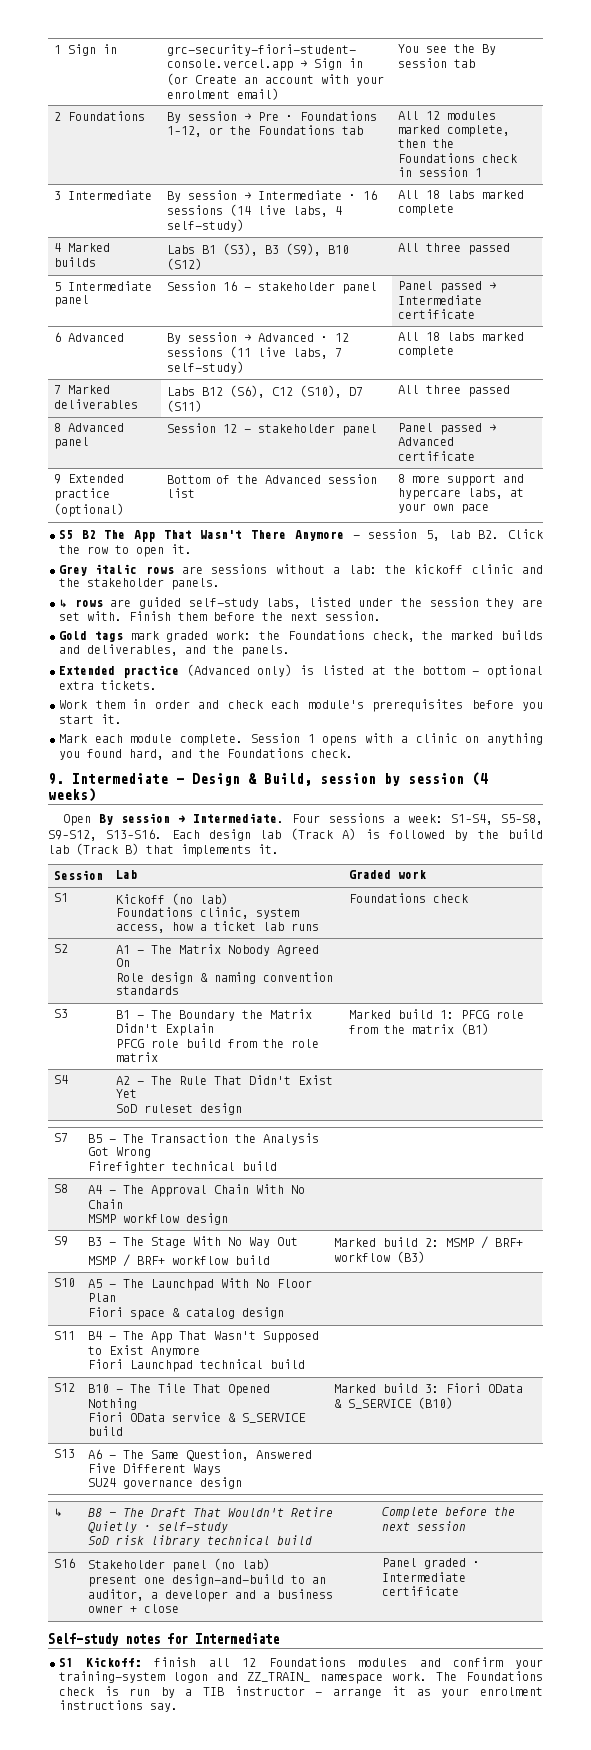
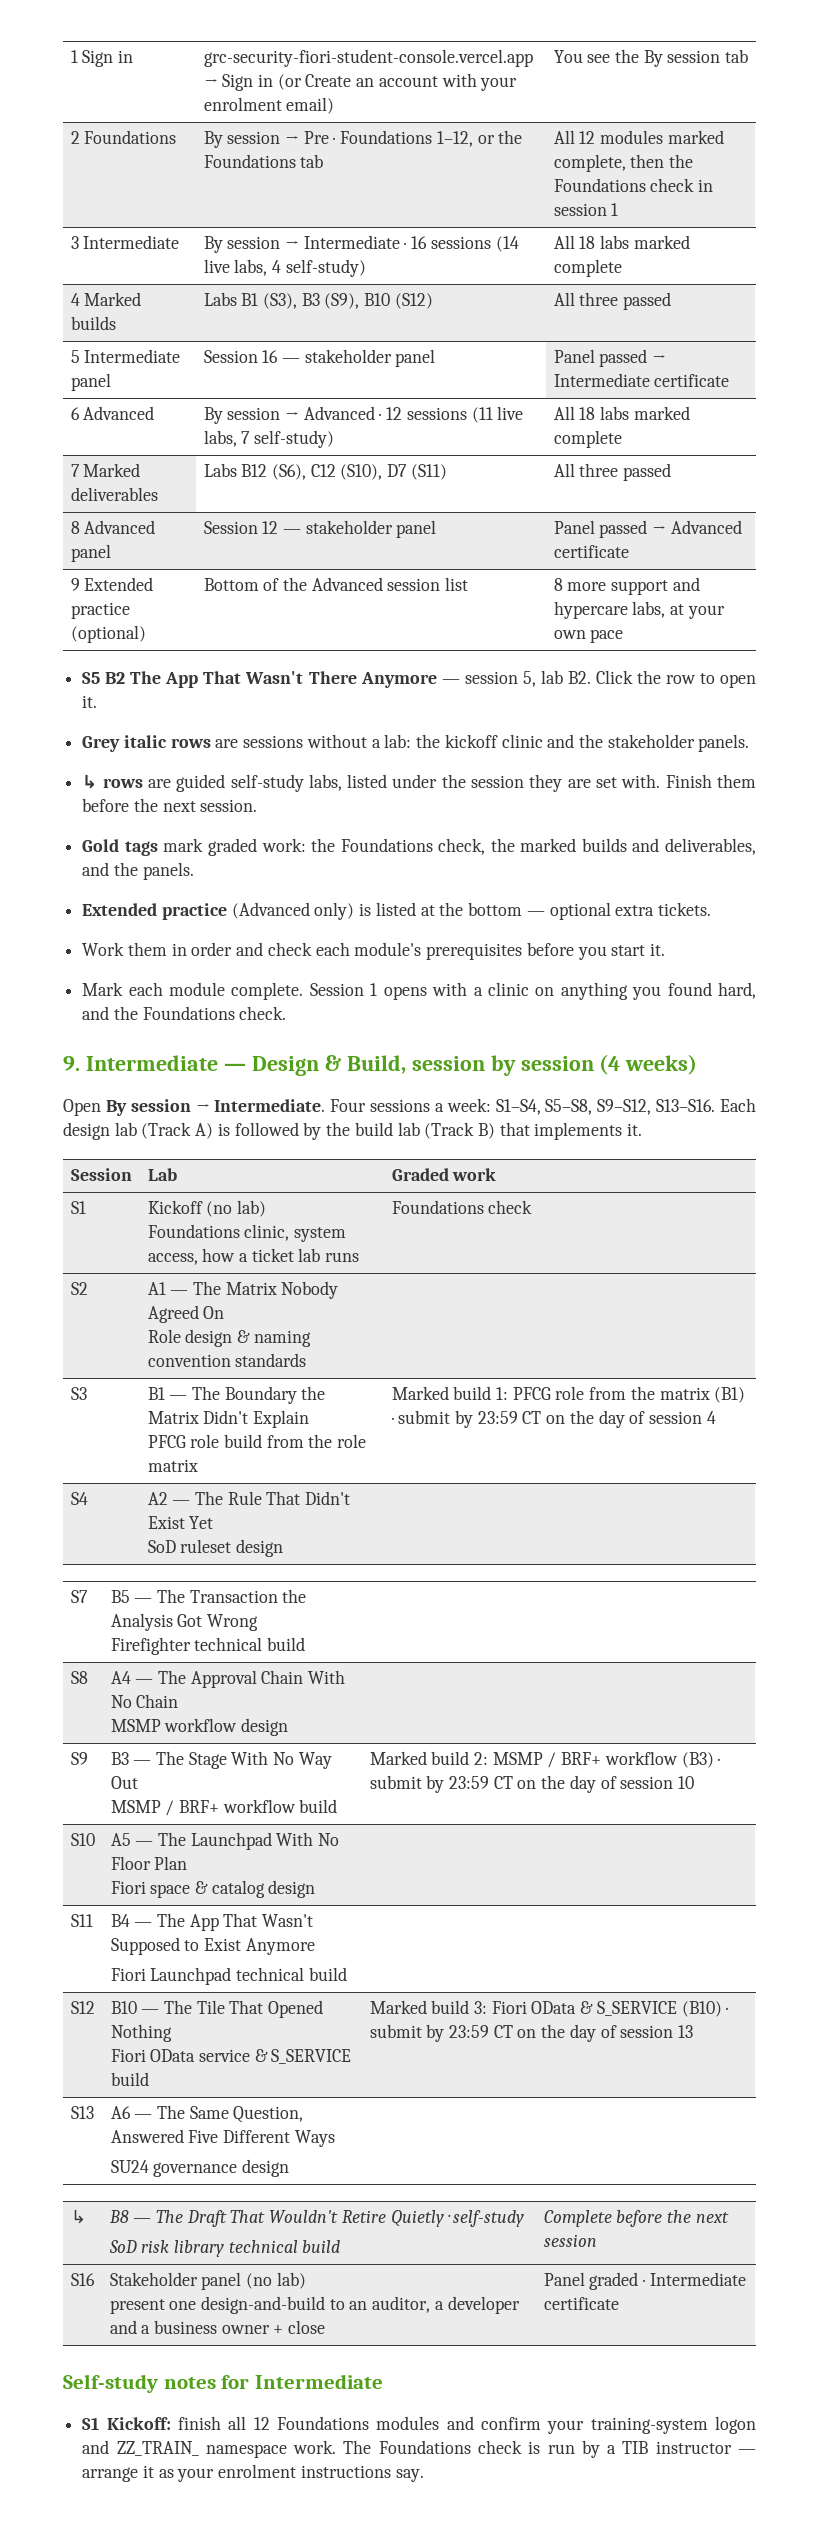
  S3 | B1 — The Boundary the Matrix Didn't Explain
- PFCG role build from the role matrix | Marked build 1: PFCG role from the matrix (B1)
+ PFCG role build from the role matrix | Marked build 1: PFCG role from the matrix (B1) · submit by 23:59 CT on the day of session 4
  S9 | B3 — The Stage With No Way Out
- MSMP / BRF+ workflow build | Marked build 2: MSMP / BRF+ workflow (B3)
+ MSMP / BRF+ workflow build | Marked build 2: MSMP / BRF+ workflow (B3) · submit by 23:59 CT on the day of session 10
  S12 | B10 — The Tile That Opened Nothing
- Fiori OData service & S_SERVICE build | Marked build 3: Fiori OData & S_SERVICE (B10)
+ Fiori OData service & S_SERVICE build | Marked build 3: Fiori OData & S_SERVICE (B10) · submit by 23:59 CT on the day of session 13

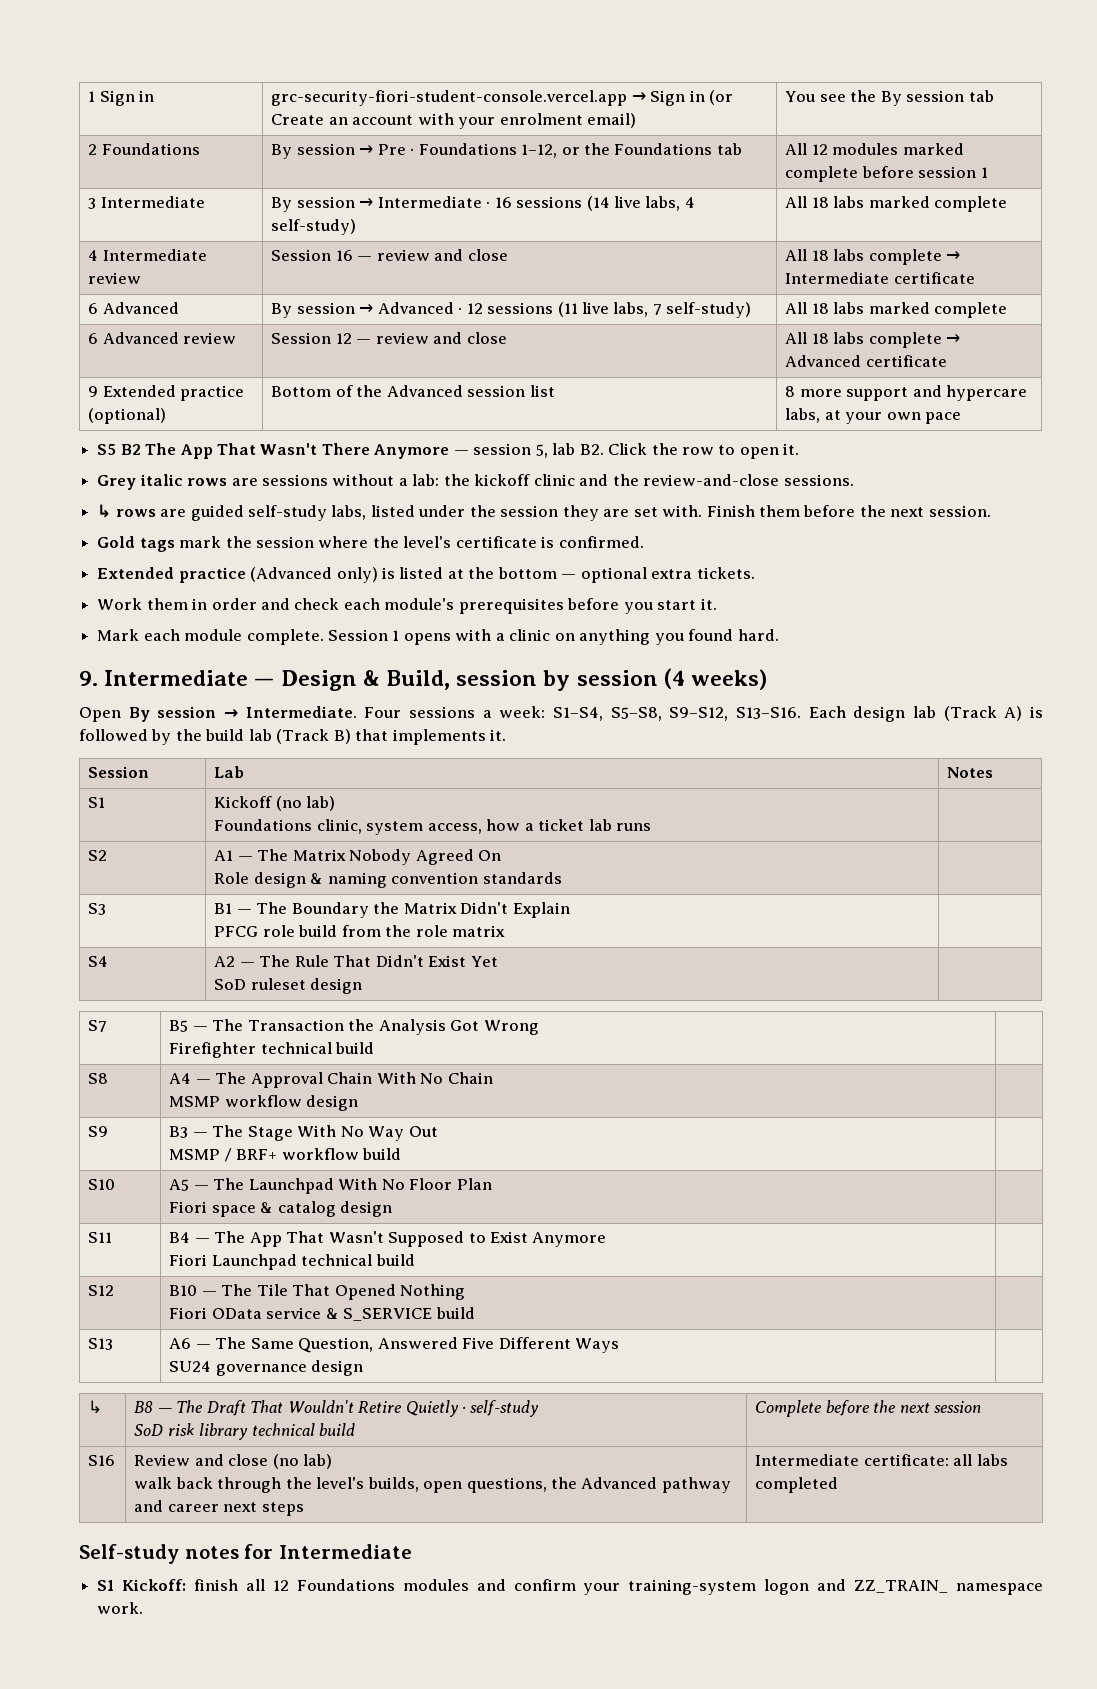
- 2 Foundations | By session → Pre · Foundations 1–12, or the Foundations tab | All 12 modules marked complete, then the Foundations check in session 1
+ 2 Foundations | By session → Pre · Foundations 1–12, or the Foundations tab | All 12 modules marked complete before session 1
- 4 Marked builds | Labs B1 (S3), B3 (S9), B10 (S12) | All three passed
- 5 Intermediate panel | Session 16 — stakeholder panel | Panel passed → Intermediate certificate
+ 4 Intermediate review | Session 16 — review and close | All 18 labs complete → Intermediate certificate
- 7 Marked deliverables | Labs B12 (S6), C12 (S10), D7 (S11) | All three passed
- 8 Advanced panel | Session 12 — stakeholder panel | Panel passed → Advanced certificate
+ 6 Advanced review | Session 12 — review and close | All 18 labs complete → Advanced certificate
- Grey italic rows are sessions without a lab: the kickoff clinic and the stakeholder panels.
+ Grey italic rows are sessions without a lab: the kickoff clinic and the review-and-close sessions.
- Gold tags mark graded work: the Foundations check, the marked builds and deliverables, and the panels.
+ Gold tags mark the session where the level's certificate is confirmed.
- Session 1 opens with a clinic on anything you found hard, and the Foundations check.
+ Session 1 opens with a clinic on anything you found hard.
- Session | Lab | Graded work
+ Session | Lab | Notes
  S1 | Kickoff (no lab)
- Foundations clinic, system access, how a ticket lab runs | Foundations check
+ Foundations clinic, system access, how a ticket lab runs |
  S3 | B1 — The Boundary the Matrix Didn't Explain
- PFCG role build from the role matrix | Marked build 1: PFCG role from the matrix (B1) · submit by 23:59 CT on the day of session 4
+ PFCG role build from the role matrix |
  S9 | B3 — The Stage With No Way Out
- MSMP / BRF+ workflow build | Marked build 2: MSMP / BRF+ workflow (B3) · submit by 23:59 CT on the day of session 10
+ MSMP / BRF+ workflow build |
  S12 | B10 — The Tile That Opened Nothing
- Fiori OData service & S_SERVICE build | Marked build 3: Fiori OData & S_SERVICE (B10) · submit by 23:59 CT on the day of session 13
+ Fiori OData service & S_SERVICE build |
- S16 | Stakeholder panel (no lab)
- present one design-and-build to an auditor, a developer and a business owner + close | Panel graded · Intermediate certificate
+ S16 | Review and close (no lab)
+ walk back through the level's builds, open questions, the Advanced pathway and career next steps | Intermediate certificate: all labs completed
- The Foundations check is run by a TIB instructor — arrange it as your enrolment instructions say.

